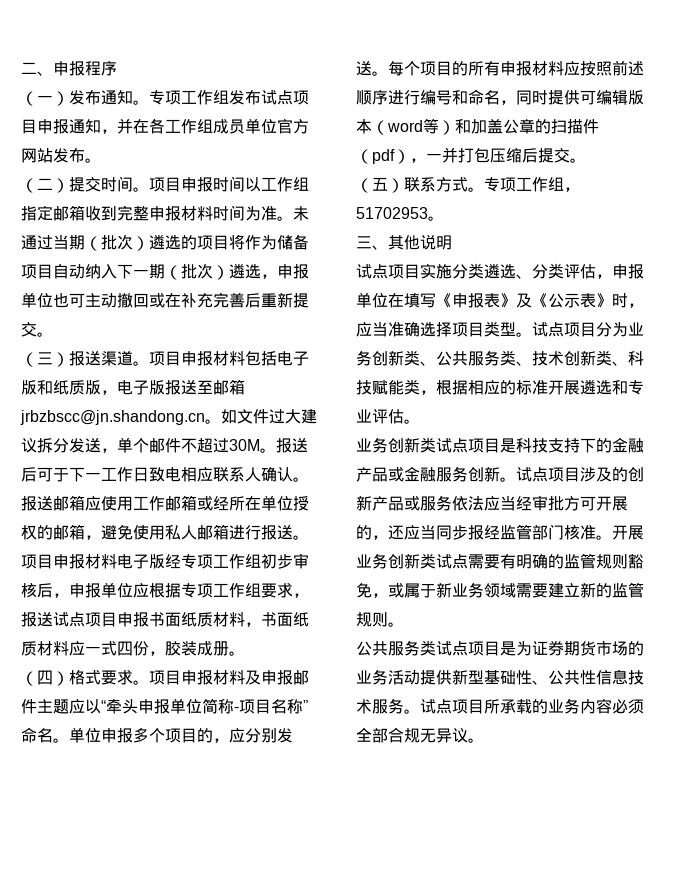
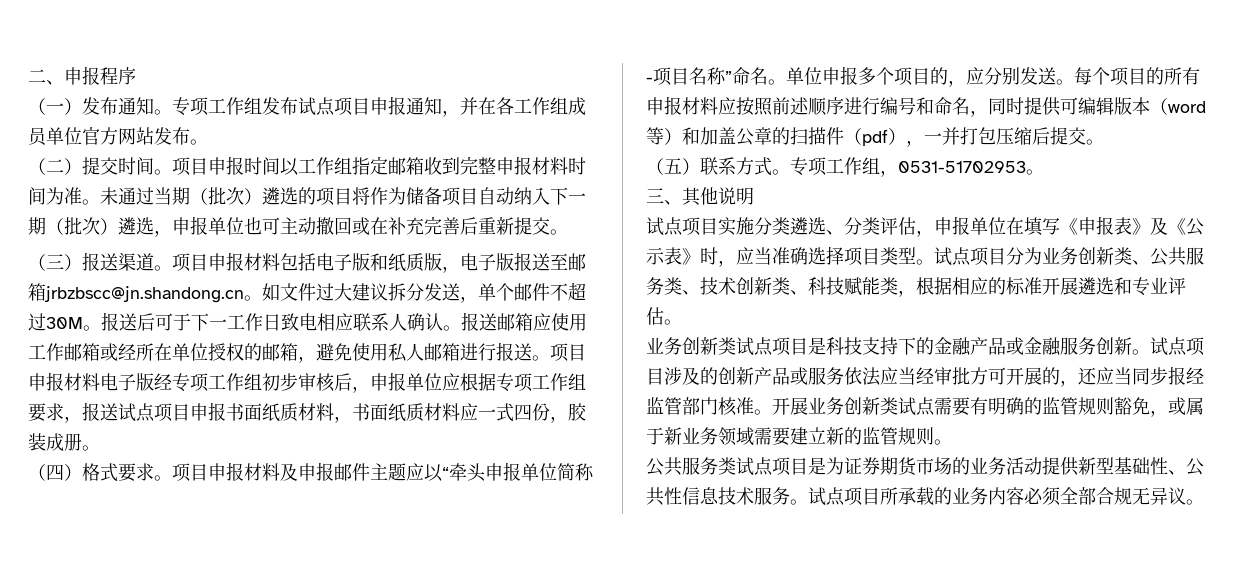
- 专项工作组，51702953。
+ 专项工作组，0531-51702953。

